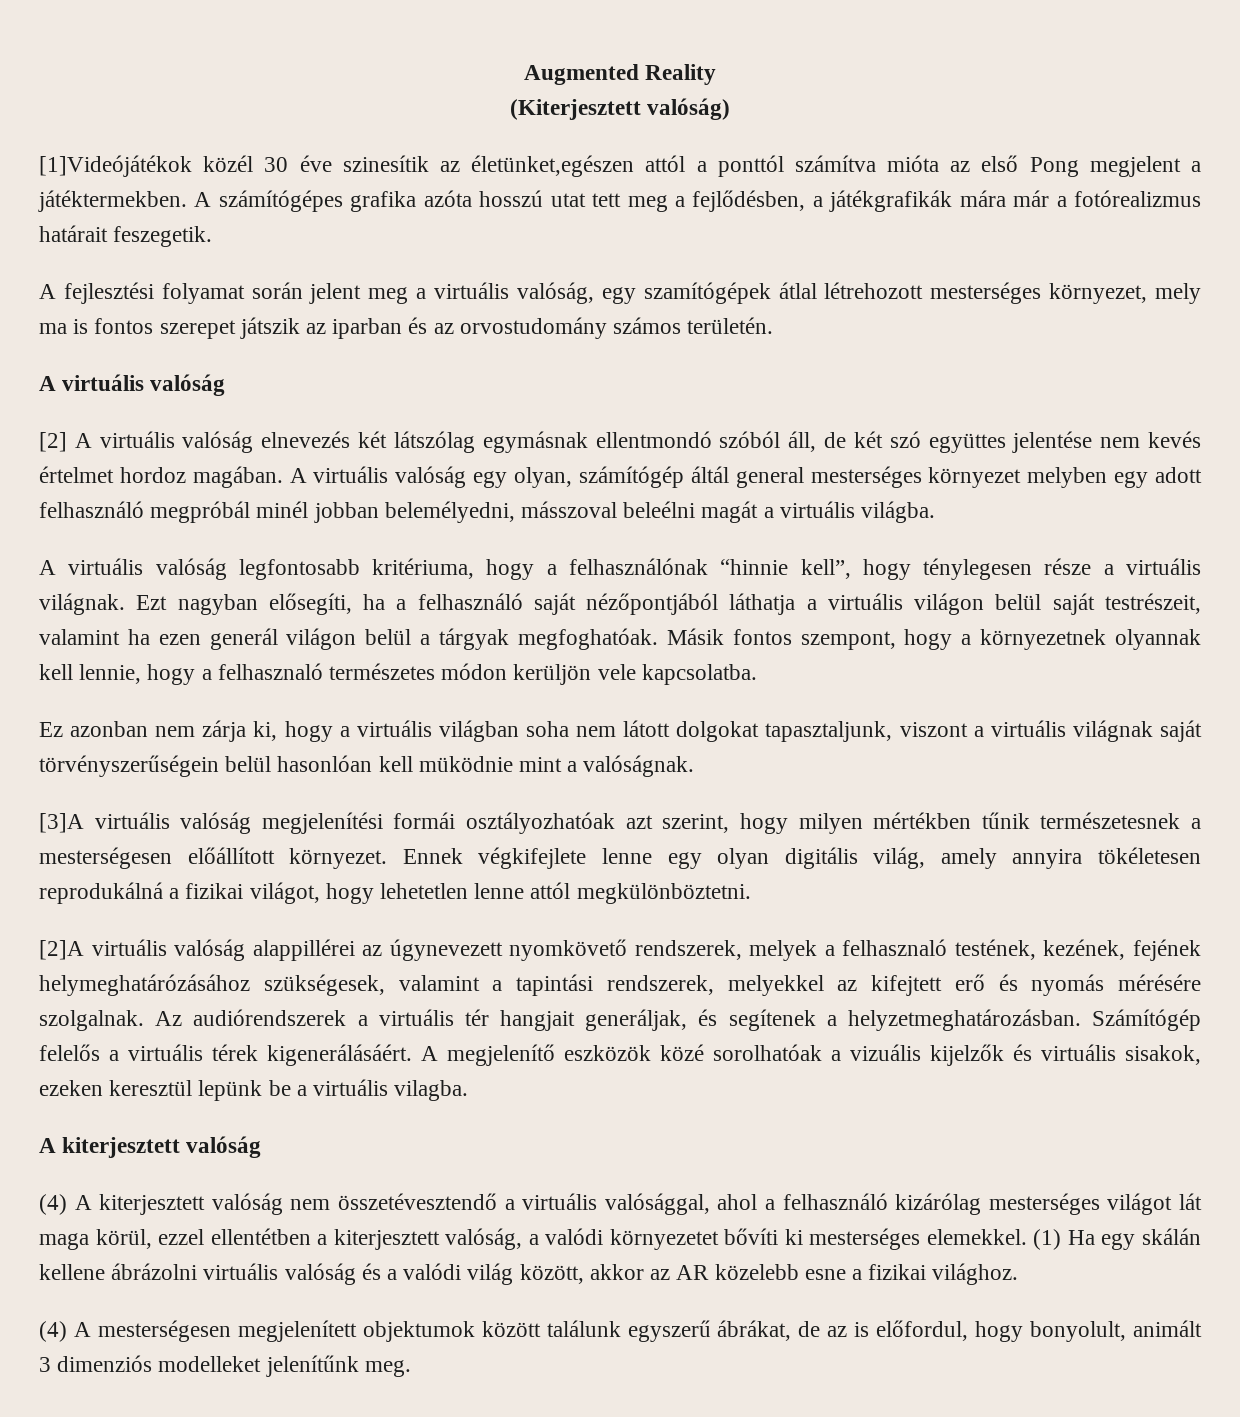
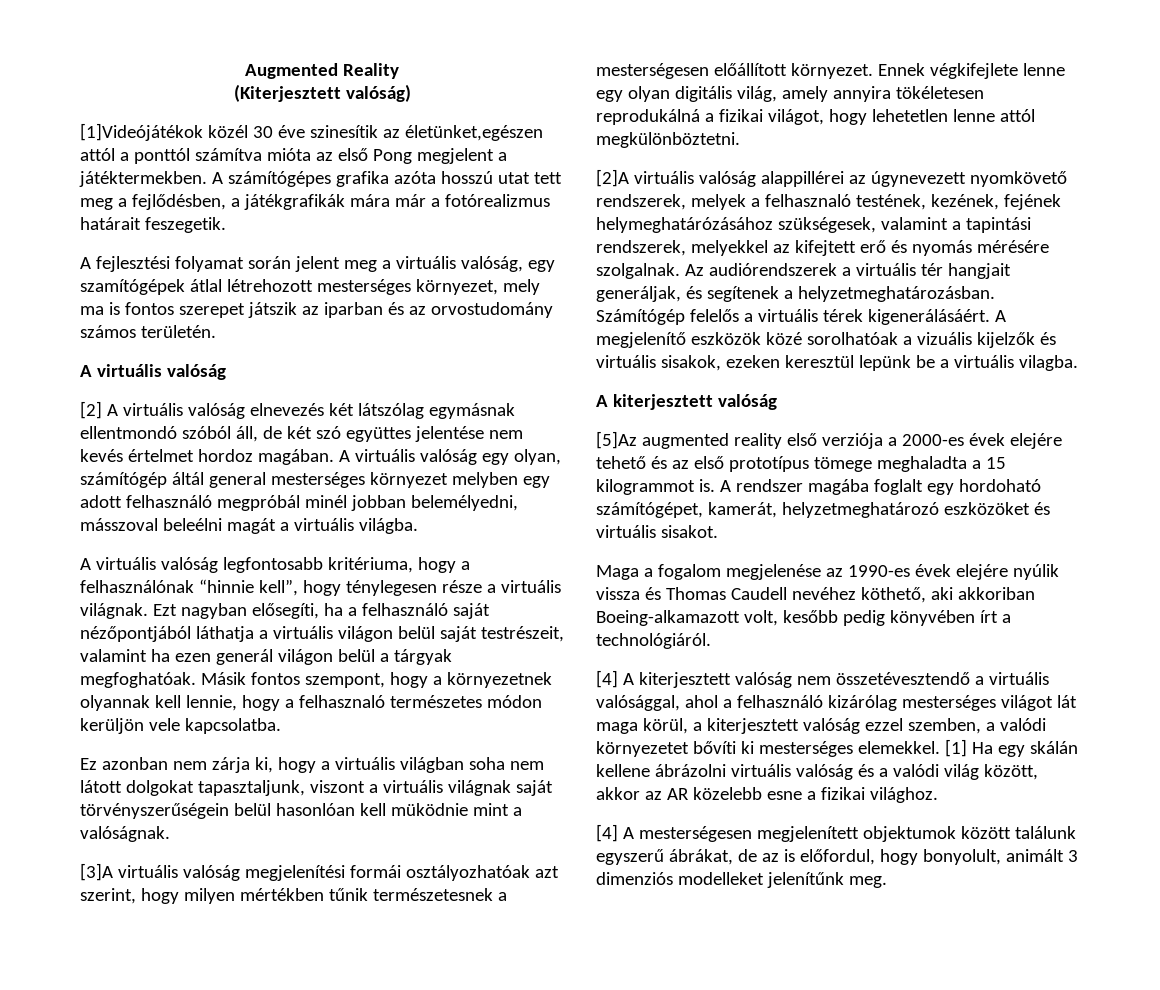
- (4) A kiterjesztett valóság nem összetévesztendő a virtuális valósággal, ahol a felhasználó kizárólag mesterséges világot lát maga körül, ezzel ellentétben a kiterjesztett valóság, a valódi környezetet bővíti ki mesterséges elemekkel.
+ [5]Az augmented reality első verziója a 2000-es évek elejére tehető és az első prototípus tömege meghaladta a 15 kilogrammot is. A rendszer magába foglalt egy hordoható számítógépet, kamerát, helyzetmeghatározó eszközöket és virtuális sisakot.
+ Maga a fogalom megjelenése az 1990-es évek elejére nyúlik vissza és Thomas Caudell nevéhez köthető, aki akkoriban Boeing-alkamazott volt, kesőbb pedig könyvében írt a technológiáról.
+ [4] A kiterjesztett valóság nem összetévesztendő a virtuális valósággal, ahol a felhasználó kizárólag mesterséges világot lát maga körül, a kiterjesztett valóság ezzel szemben, a valódi környezetet bővíti ki mesterséges elemekkel.
- (1) Ha egy skálán kellene ábrázolni virtuális valóság és a valódi világ között, akkor az AR közelebb esne a fizikai világhoz.
+ [1] Ha egy skálán kellene ábrázolni virtuális valóság és a valódi világ között, akkor az AR közelebb esne a fizikai világhoz.
- (4) A mesterségesen megjelenített objektumok között találunk egyszerű ábrákat, de az is előfordul, hogy bonyolult, animált 3 dimenziós modelleket jelenítűnk meg.
+ [4] A mesterségesen megjelenített objektumok között találunk egyszerű ábrákat, de az is előfordul, hogy bonyolult, animált 3 dimenziós modelleket jelenítűnk meg.

